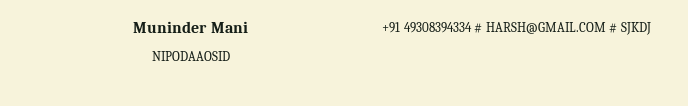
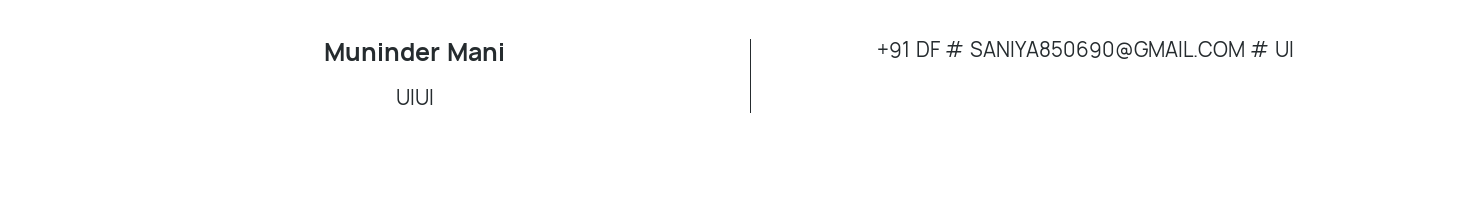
- NIPODAAOSID
+ UIUI
- +91 49308394334 # HARSH@GMAIL.COM # SJKDJ
+ +91 DF # SANIYA850690@GMAIL.COM # UI

